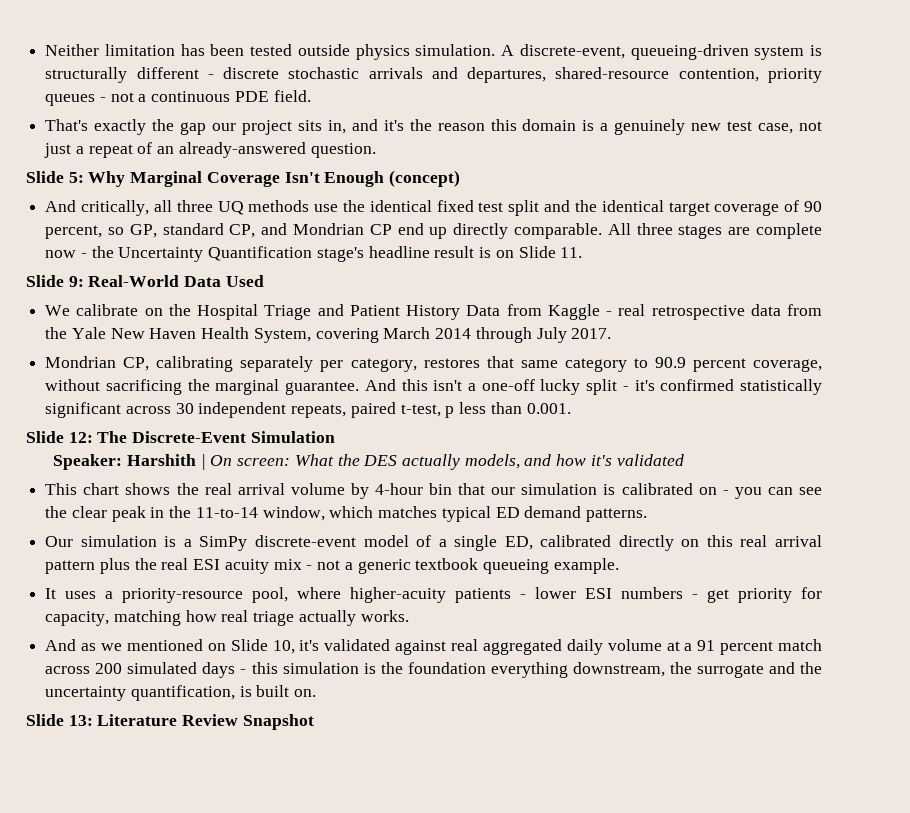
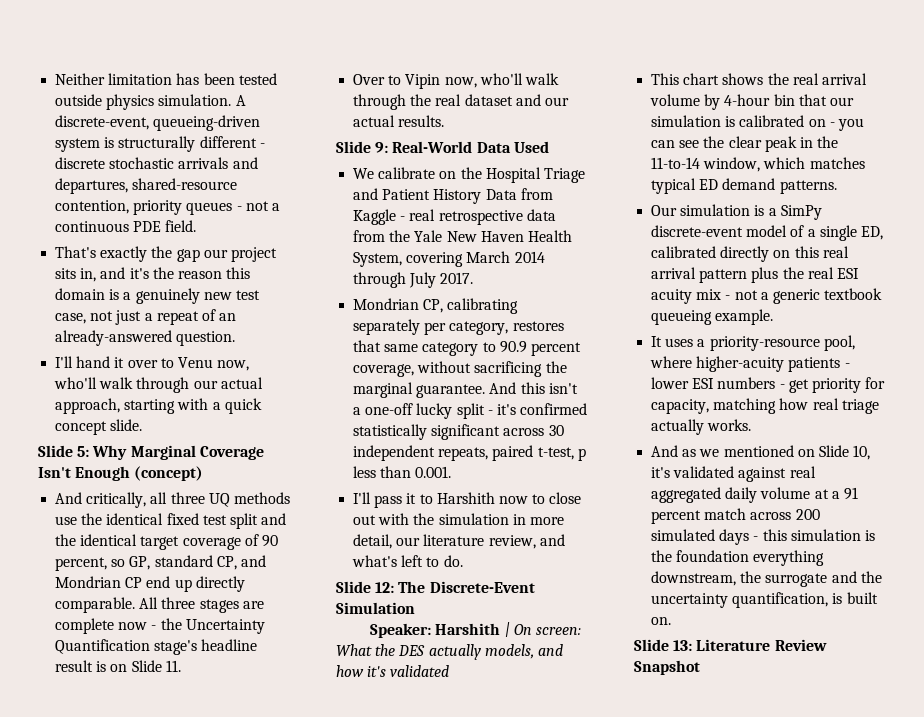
+ I'll hand it over to Venu now, who'll walk through our actual approach, starting with a quick concept slide.
+ Over to Vipin now, who'll walk through the real dataset and our actual results.
+ I'll pass it to Harshith now to close out with the simulation in more detail, our literature review, and what's left to do.

